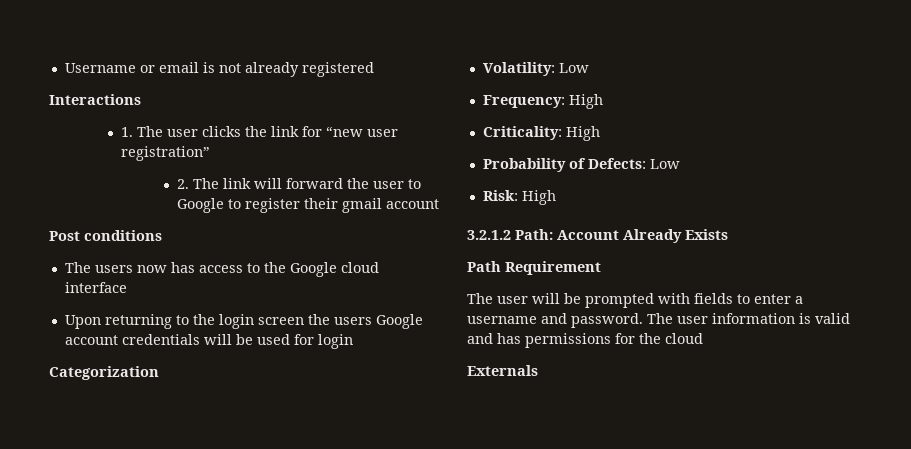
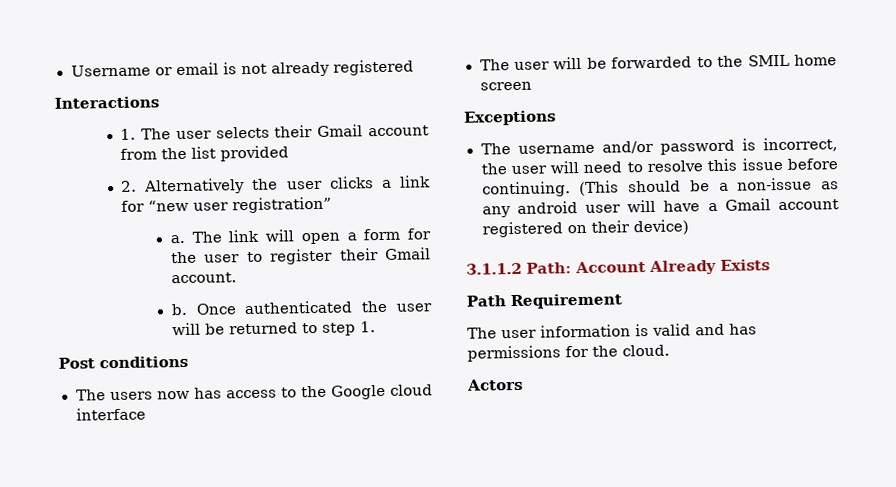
- 1. The user clicks the link for “new user registration”
+ 1. The user selects their Gmail account from the list provided
+ 2. Alternatively the user clicks a link for “new user registration”
- 2. The link will forward the user to Google to register their gmail account
+ a. The link will open a form for the user to register their Gmail account.
+ b. Once authenticated the user will be returned to step 1.
- Upon returning to the login screen the users Google account credentials will be used for login
- Categorization
- Volatility: Low
- Frequency: High
- Criticality: High
- Probability of Defects: Low
- Risk: High
- 3.2.1.2 Path: Account Already Exists
+ The user will be forwarded to the SMIL home screen
+ Exceptions
+ The username and/or password is incorrect, the user will need to resolve this issue before continuing. (This should be a non-issue as any android user will have a Gmail account registered on their device)
+ 3.1.1.2 Path: Account Already Exists
- The user will be prompted with fields to enter a username and password. The user information is valid and has permissions for the cloud
- Externals
+ The user information is valid and has permissions for the cloud.
+ Actors

